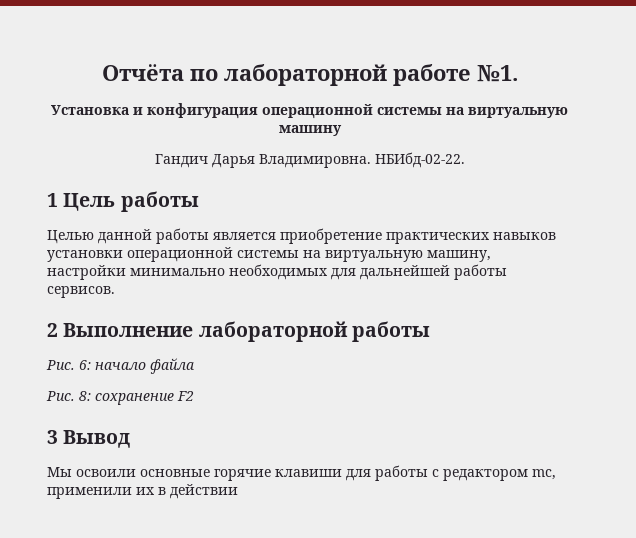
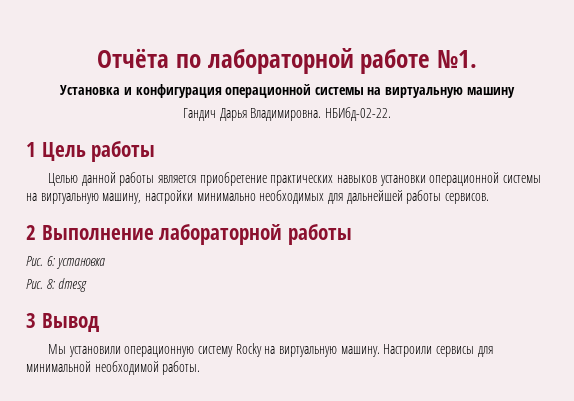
- Рис. 6: начало файла
+ Рис. 6: установка
- Рис. 8: сохранение F2
+ Рис. 8: dmesg
- Мы освоили основные горячие клавиши для работы с редактором mc, применили их в действии
+ Мы установили операционную систему Rocky на виртуальную машину. Настроили сервисы для минимальной необходимой работы.

